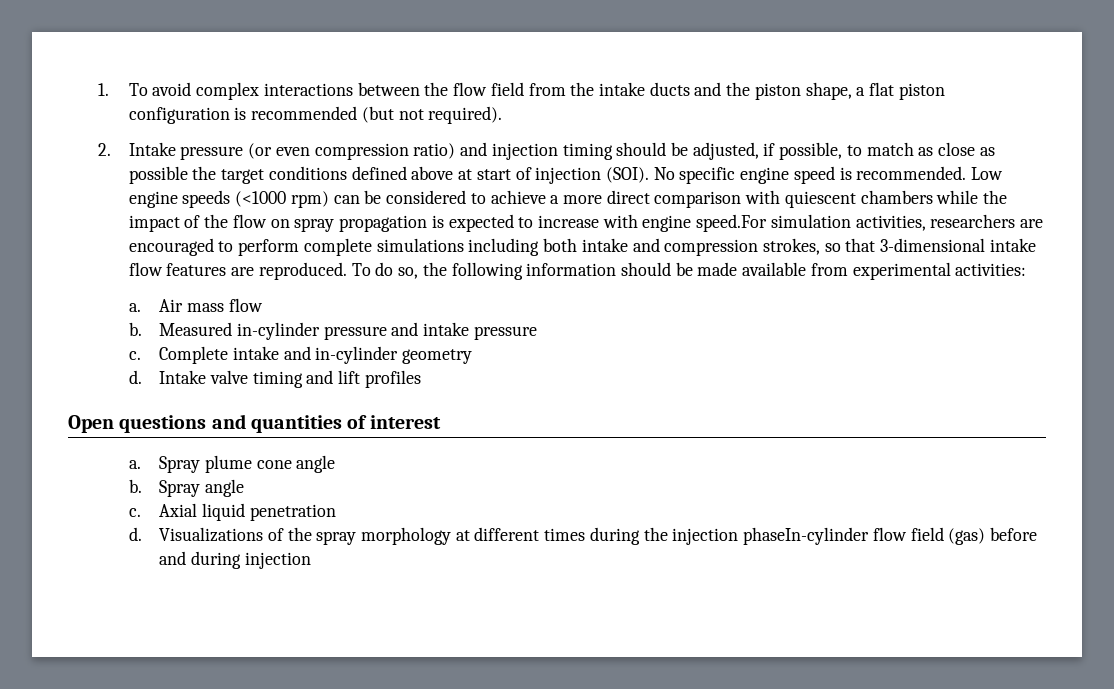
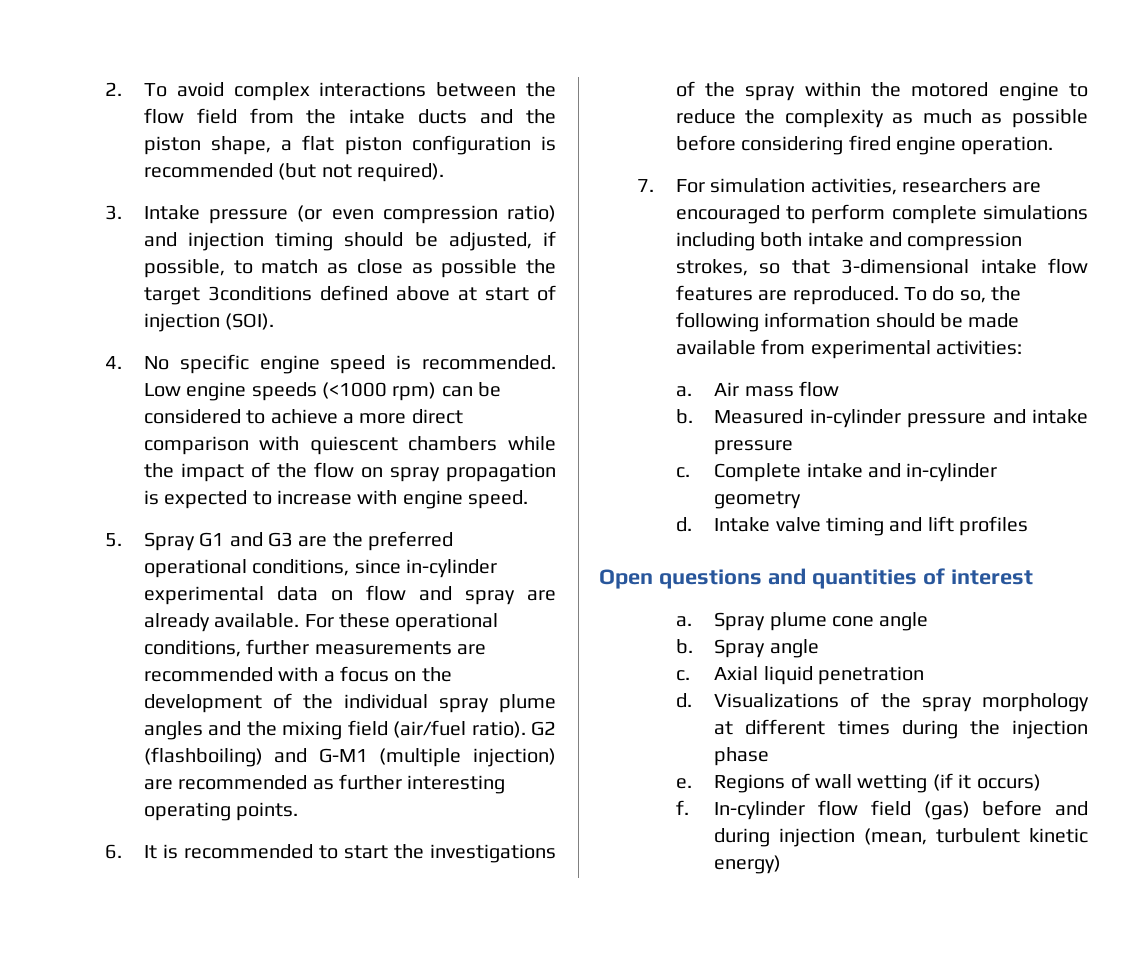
- 1. To avoid complex interactions between the flow field from the intake ducts and the piston shape, a flat piston configuration is recommended (but not required).
+ 2. To avoid complex interactions between the flow field from the intake ducts and the piston shape, a flat piston configuration is recommended (but not required).
- 2. Intake pressure (or even compression ratio) and injection timing should be adjusted, if possible, to match as close as possible the target conditions defined above at start of injection (SOI). No specific engine speed is recommended.
+ 3. Intake pressure (or even compression ratio) and injection timing should be adjusted, if possible, to match as close as possible the target 3conditions defined above at start of injection (SOI).
+ 4. No specific engine speed is recommended.
- Low engine speeds (<1000 rpm) can be considered to achieve a more direct comparison with quiescent chambers while the impact of the flow on spray propagation is expected to increase with engine speed.For simulation activities, researchers are encouraged to perform complete simulations including both intake and compression strokes, so that 3-dimensional intake flow features are reproduced.
+ Low engine speeds (<1000 rpm) can be considered to achieve a more direct comparison with quiescent chambers while the impact of the flow on spray propagation is expected to increase with engine speed.
+ 5. Spray G1 and G3 are the preferred operational conditions, since in-cylinder experimental data on flow and spray are already available. For these operational conditions, further measurements are recommended with a focus on the development of the individual spray plume angles and the mixing field (air/fuel ratio). G2 (flashboiling) and G-M1 (multiple injection) are recommended as further interesting operating points.
+ 6. It is recommended to start the investigations of the spray within the motored engine to reduce the complexity as much as possible before considering fired engine operation.
+ 7. For simulation activities, researchers are encouraged to perform complete simulations including both intake and compression strokes, so that 3-dimensional intake flow features are reproduced.
- Visualizations of the spray morphology at different times during the injection phaseIn-cylinder flow field (gas) before and during injection
+ Visualizations of the spray morphology at different times during the injection phase
+ e. Regions of wall wetting (if it occurs)
+ f. In-cylinder flow field (gas) before and during injection (mean, turbulent kinetic energy)

